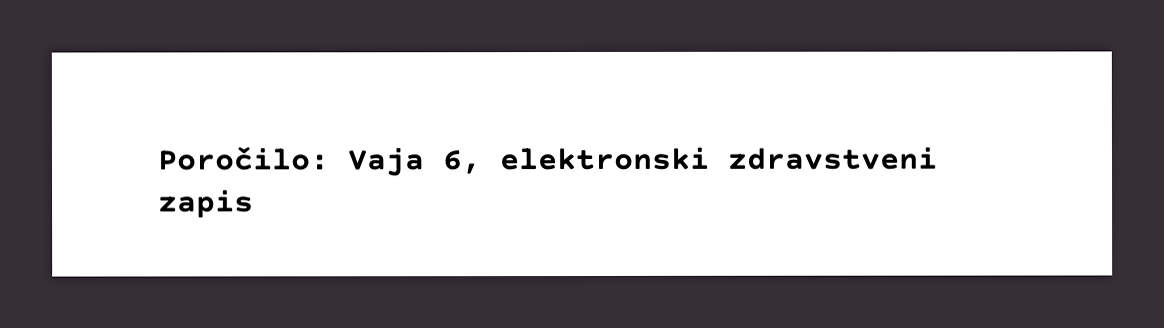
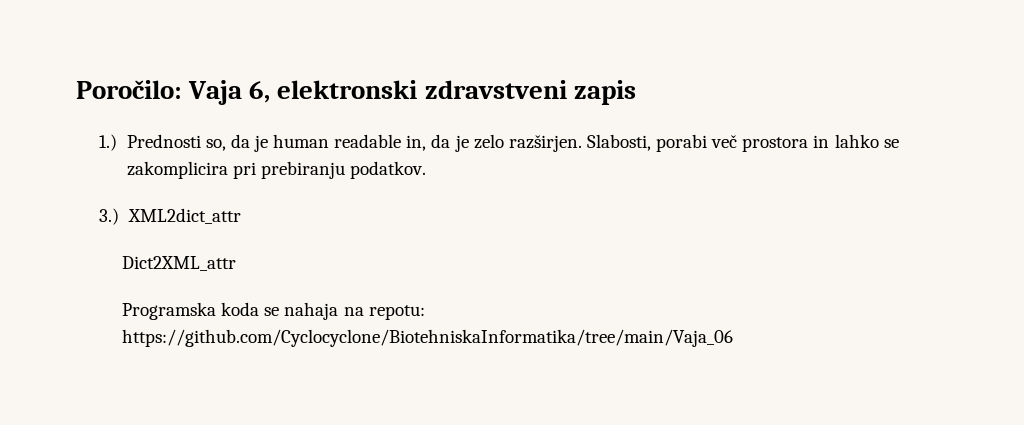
+ 1.) Prednosti so, da je human readable in, da je zelo razširjen. Slabosti, porabi več prostora in lahko se zakomplicira pri prebiranju podatkov.
+ 3.) XML2dict_attr
+ Dict2XML_attr
+ Programska koda se nahaja na repotu: https://github.com/Cyclocyclone/BiotehniskaInformatika/tree/main/Vaja_06

